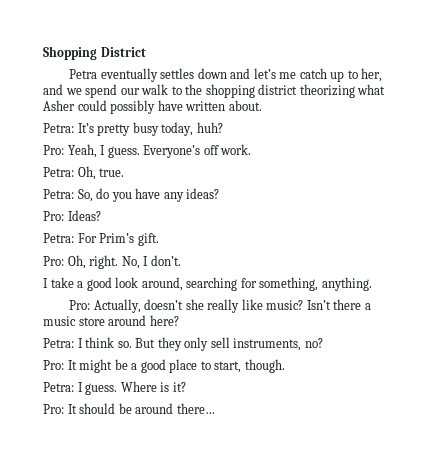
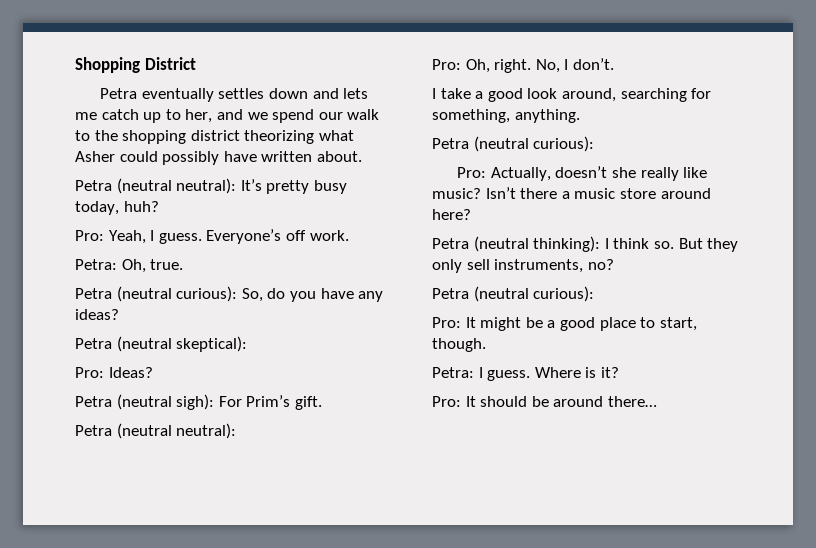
- Petra eventually settles down and let’s me catch up to her, and we spend our walk to the shopping district theorizing what Asher could possibly have written about.
+ Petra eventually settles down and lets me catch up to her, and we spend our walk to the shopping district theorizing what Asher could possibly have written about.
- Petra: It’s pretty busy today, huh?
+ Petra (neutral neutral): It’s pretty busy today, huh?
- Petra: So, do you have any ideas?
+ Petra (neutral curious): So, do you have any ideas?
+ Petra (neutral skeptical):
- Petra: For Prim’s gift.
+ Petra (neutral sigh): For Prim’s gift.
+ Petra (neutral neutral):
  I take a good look around, searching for something, anything.
+ Petra (neutral curious):
- Petra: I think so.
+ Petra (neutral thinking): I think so.
  But they only sell instruments, no?
+ Petra (neutral curious):

